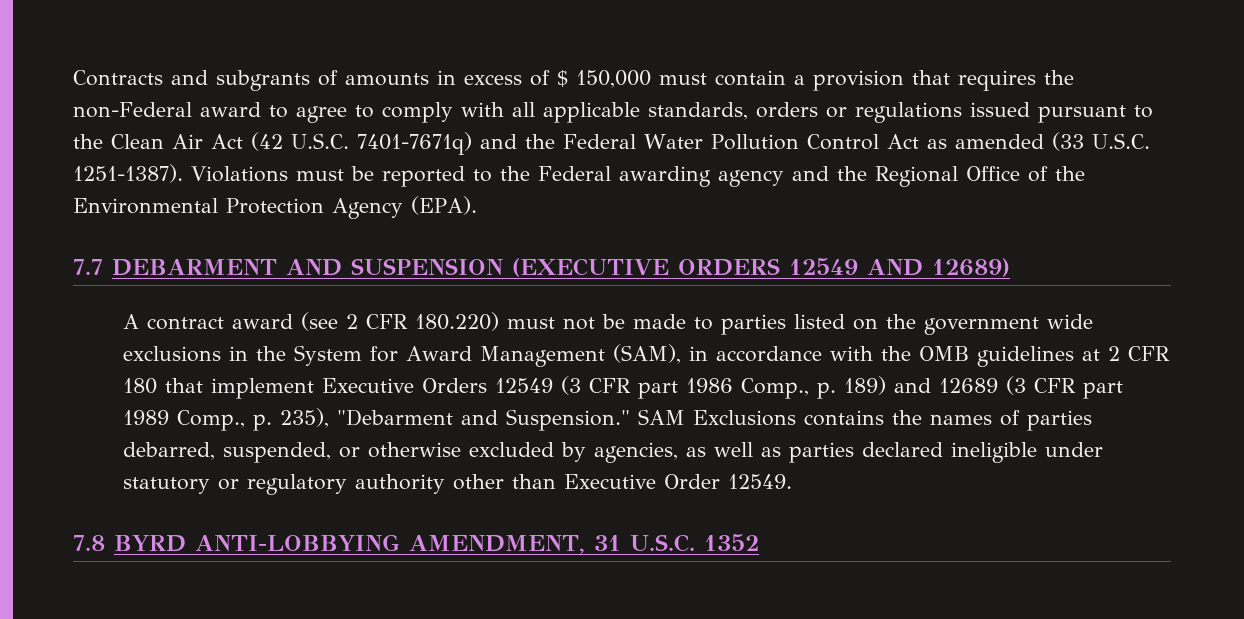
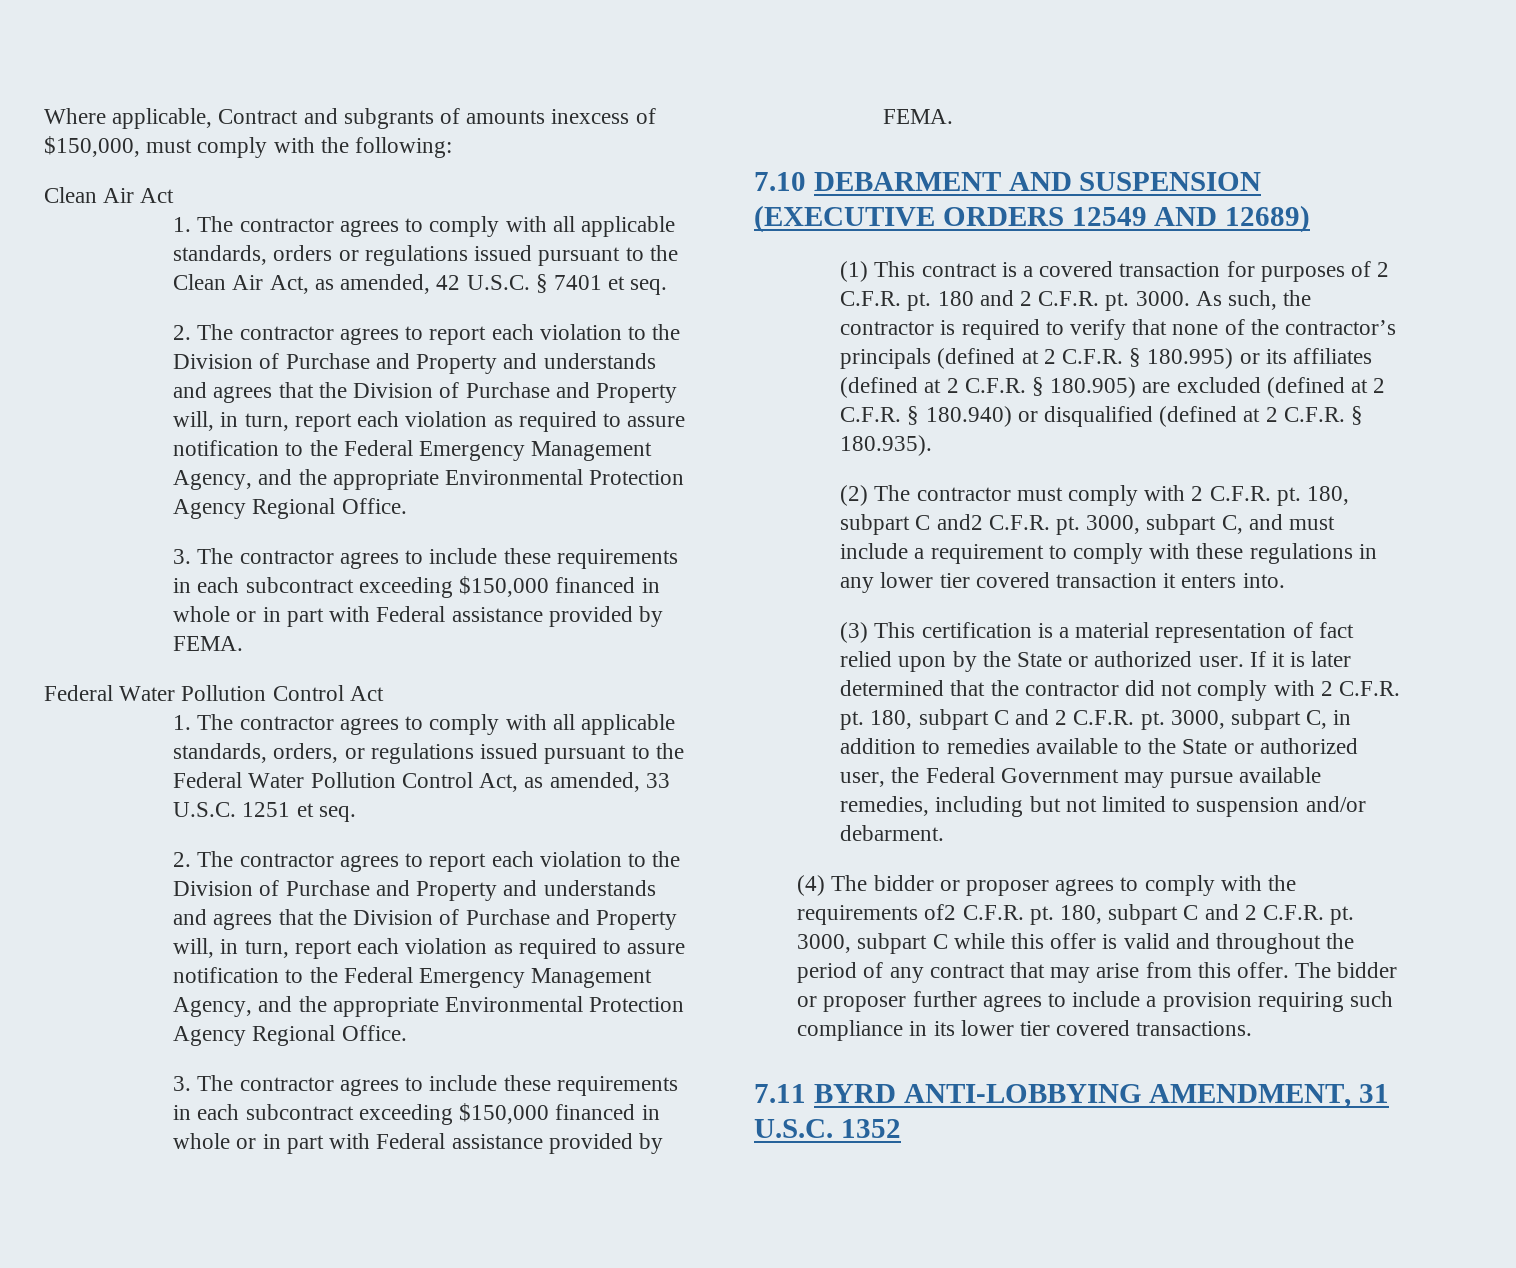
- Contracts and subgrants of amounts in excess of $ 150,000 must contain a provision that requires the non-Federal award to agree to comply with all applicable standards, orders or regulations issued pursuant to the Clean Air Act (42 U.S.C. 7401-7671q) and the Federal Water Pollution Control Act as amended (33 U.S.C. 1251-1387). Violations must be reported to the Federal awarding agency and the Regional Office of the Environmental Protection Agency (EPA).
- 7.7 DEBARMENT AND SUSPENSION (EXECUTIVE ORDERS 12549 AND 12689)
+ Where applicable, Contract and subgrants of amounts inexcess of $150,000, must comply with the following:
+ Clean Air Act
+ 1. The contractor agrees to comply with all applicable standards, orders or regulations issued pursuant to the Clean Air Act, as amended, 42 U.S.C. § 7401 et seq.
+ 2. The contractor agrees to report each violation to the Division of Purchase and Property and understands and agrees that the Division of Purchase and Property will, in turn, report each violation as required to assure notification to the Federal Emergency Management Agency, and the appropriate Environmental Protection Agency Regional Office.
+ 3. The contractor agrees to include these requirements in each subcontract exceeding $150,000 financed in whole or in part with Federal assistance provided by FEMA.
+ Federal Water Pollution Control Act
+ 1. The contractor agrees to comply with all applicable standards, orders, or regulations issued pursuant to the Federal Water Pollution Control Act, as amended, 33 U.S.C. 1251 et seq.
+ 2. The contractor agrees to report each violation to the Division of Purchase and Property and understands and agrees that the Division of Purchase and Property will, in turn, report each violation as required to assure notification to the Federal Emergency Management Agency, and the appropriate Environmental Protection Agency Regional Office.
+ 3. The contractor agrees to include these requirements in each subcontract exceeding $150,000 financed in whole or in part with Federal assistance provided by FEMA.
+ 7.10 DEBARMENT AND SUSPENSION (EXECUTIVE ORDERS 12549 AND 12689)
- A contract award (see 2 CFR 180.220) must not be made to parties listed on the government wide exclusions in the System for Award Management (SAM), in accordance with the OMB guidelines at 2 CFR 180 that implement Executive Orders 12549 (3 CFR part 1986 Comp., p. 189) and 12689 (3 CFR part 1989 Comp., p. 235), "Debarment and Suspension." SAM Exclusions contains the names of parties debarred, suspended, or otherwise excluded by agencies, as well as parties declared ineligible under statutory or regulatory authority other than Executive Order 12549.
- 7.8 BYRD ANTI-LOBBYING AMENDMENT, 31 U.S.C. 1352
+ (1) This contract is a covered transaction for purposes of 2 C.F.R. pt. 180 and 2 C.F.R. pt. 3000. As such, the contractor is required to verify that none of the contractor’s principals (defined at 2 C.F.R. § 180.995) or its affiliates (defined at 2 C.F.R. § 180.905) are excluded (defined at 2 C.F.R. § 180.940) or disqualified (defined at 2 C.F.R. § 180.935).
+ (2) The contractor must comply with 2 C.F.R. pt. 180, subpart C and2 C.F.R. pt. 3000, subpart C, and must include a requirement to comply with these regulations in any lower tier covered transaction it enters into.
+ (3) This certification is a material representation of fact relied upon by the State or authorized user. If it is later determined that the contractor did not comply with 2 C.F.R. pt. 180, subpart C and 2 C.F.R. pt. 3000, subpart C, in addition to remedies available to the State or authorized user, the Federal Government may pursue available remedies, including but not limited to suspension and/or debarment.
+ (4) The bidder or proposer agrees to comply with the requirements of2 C.F.R. pt. 180, subpart C and 2 C.F.R. pt. 3000, subpart C while this offer is valid and throughout the period of any contract that may arise from this offer. The bidder or proposer further agrees to include a provision requiring such compliance in its lower tier covered transactions.
+ 7.11 BYRD ANTI-LOBBYING AMENDMENT, 31 U.S.C. 1352

